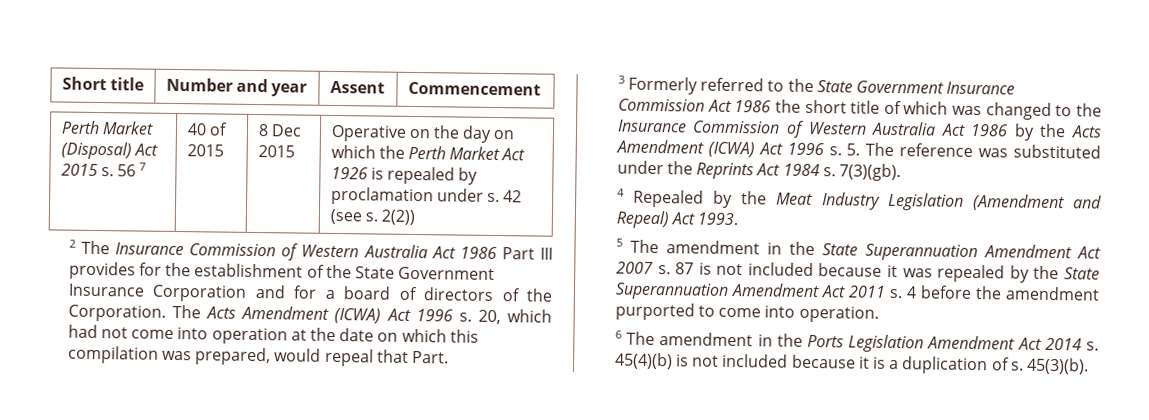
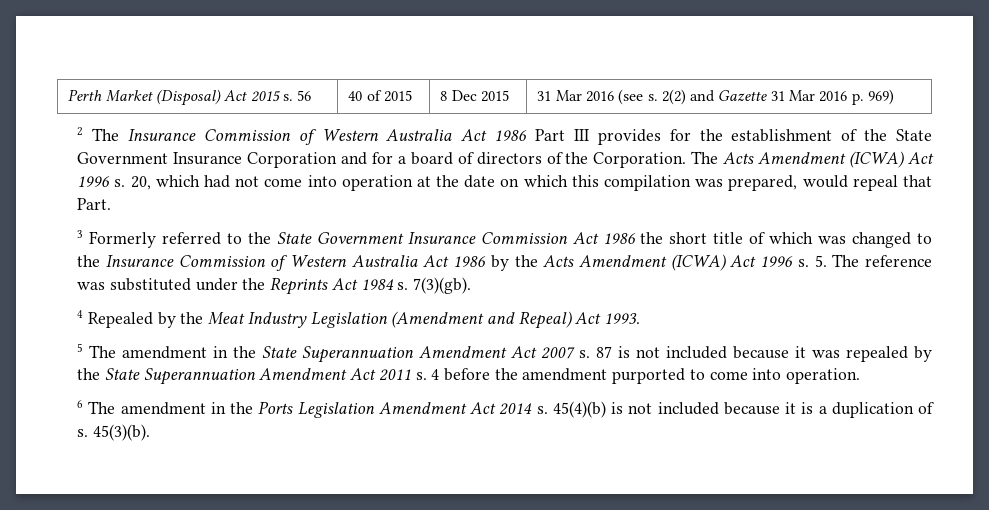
- Short title | Number and year | Assent | Commencement
- Perth Market (Disposal) Act 2015 s. 56 7 | 40 of 2015 | 8 Dec 2015 | Operative on the day on which the Perth Market Act 1926 is repealed by proclamation under s. 42 (see s. 2(2))
+ Perth Market (Disposal) Act 2015 s. 56 | 40 of 2015 | 8 Dec 2015 | 31 Mar 2016 (see s. 2(2) and Gazette 31 Mar 2016 p. 969)

